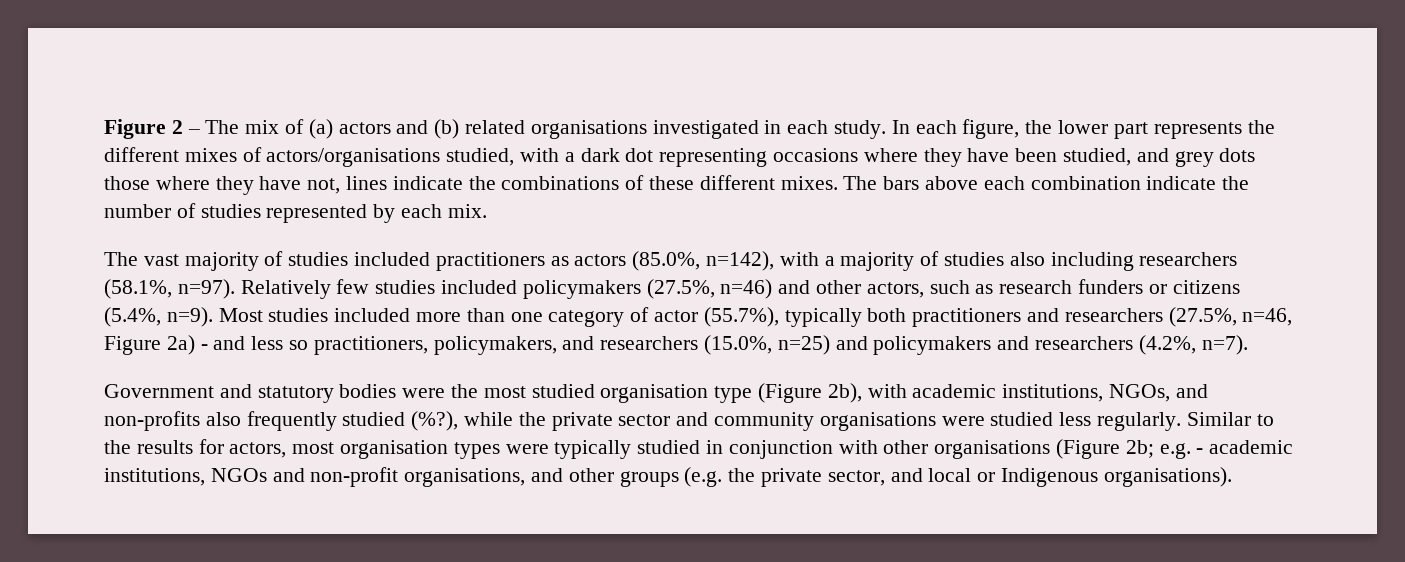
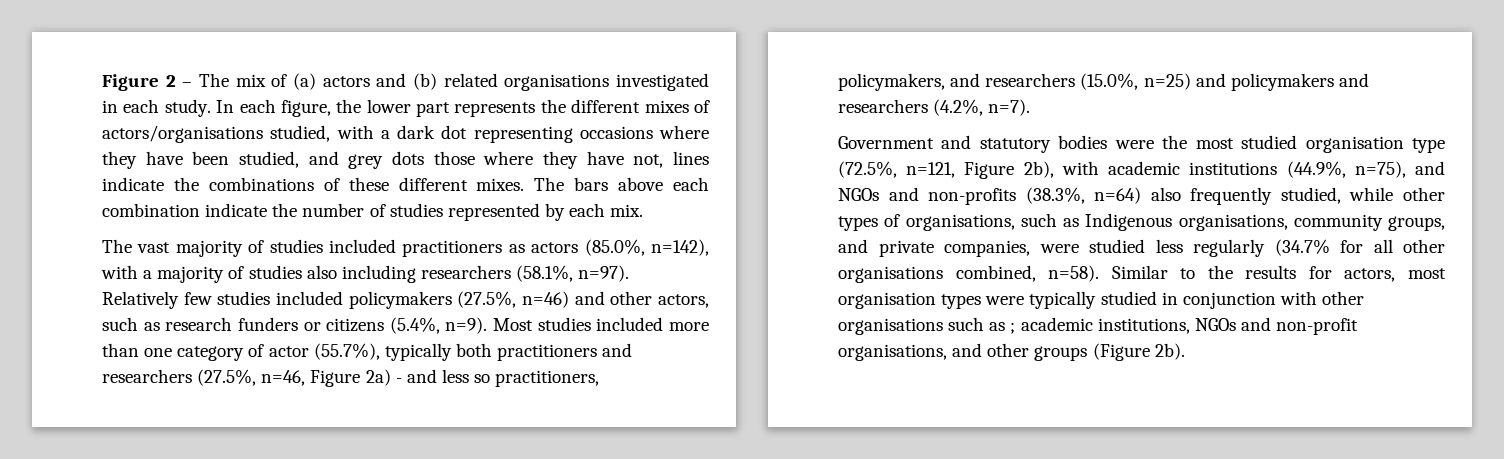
- Government and statutory bodies were the most studied organisation type (Figure 2b), with academic institutions, NGOs, and non-profits also frequently studied (%?), while the private sector and community organisations were studied less regularly.
+ Government and statutory bodies were the most studied organisation type (72.5%, n=121, Figure 2b), with academic institutions (44.9%, n=75), and NGOs and non-profits (38.3%, n=64) also frequently studied, while other types of organisations, such as Indigenous organisations, community groups, and private companies, were studied less regularly (34.7% for all other organisations combined, n=58).
- Similar to the results for actors, most organisation types were typically studied in conjunction with other organisations (Figure 2b; e.g. - academic institutions, NGOs and non-profit organisations, and other groups (e.g. the private sector, and local or Indigenous organisations).
+ Similar to the results for actors, most organisation types were typically studied in conjunction with other organisations such as ; academic institutions, NGOs and non-profit organisations, and other groups (Figure 2b).

